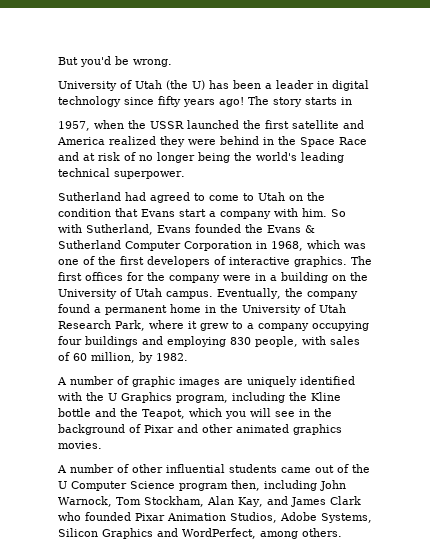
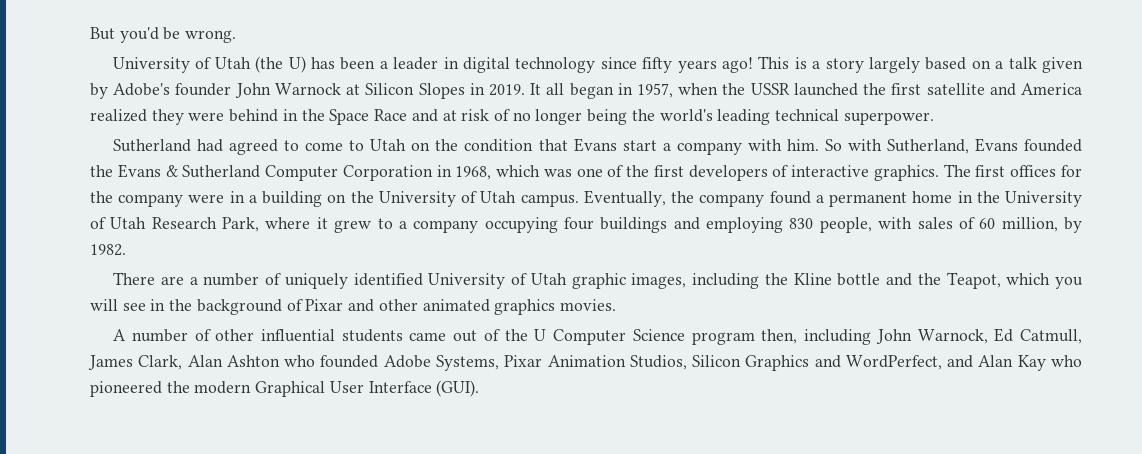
- The story starts in
- 1957, when the USSR launched the first satellite and America realized they were behind in the Space Race and at risk of no longer being the world's leading technical superpower.
+ This is a story largely based on a talk given by Adobe's founder John Warnock at Silicon Slopes in 2019. It all began in 1957, when the USSR launched the first satellite and America realized they were behind in the Space Race and at risk of no longer being the world's leading technical superpower.
- A number of graphic images are uniquely identified with the U Graphics program, including the Kline bottle and the Teapot, which you will see in the background of Pixar and other animated graphics movies.
+ There are a number of uniquely identified University of Utah graphic images, including the Kline bottle and the Teapot, which you will see in the background of Pixar and other animated graphics movies.
- A number of other influential students came out of the U Computer Science program then, including John Warnock, Tom Stockham, Alan Kay, and James Clark who founded Pixar Animation Studios, Adobe Systems, Silicon Graphics and WordPerfect, among others.
+ A number of other influential students came out of the U Computer Science program then, including John Warnock, Ed Catmull, James Clark, Alan Ashton who founded Adobe Systems, Pixar Animation Studios, Silicon Graphics and WordPerfect, and Alan Kay who pioneered the modern Graphical User Interface (GUI).

